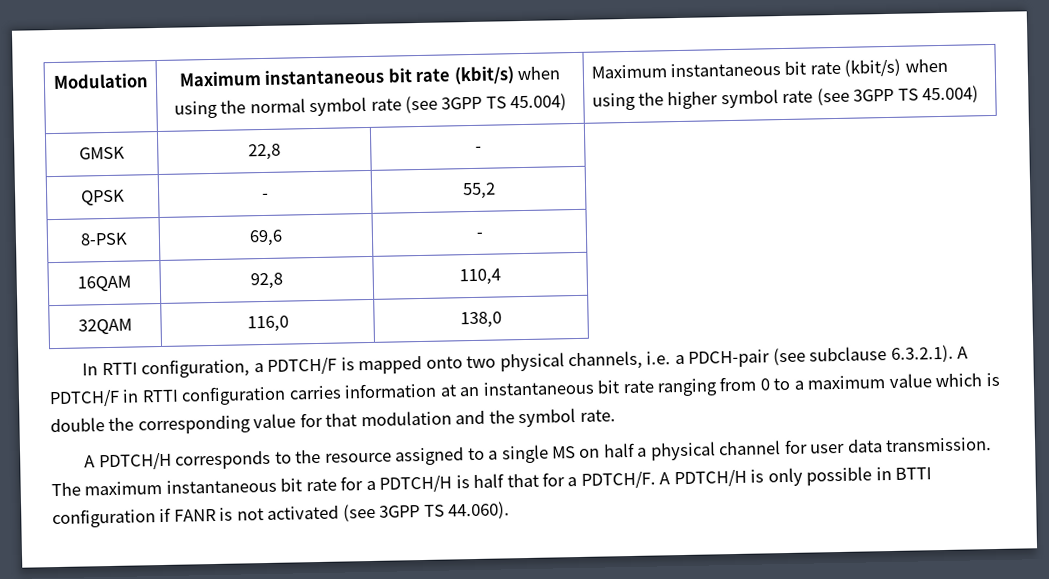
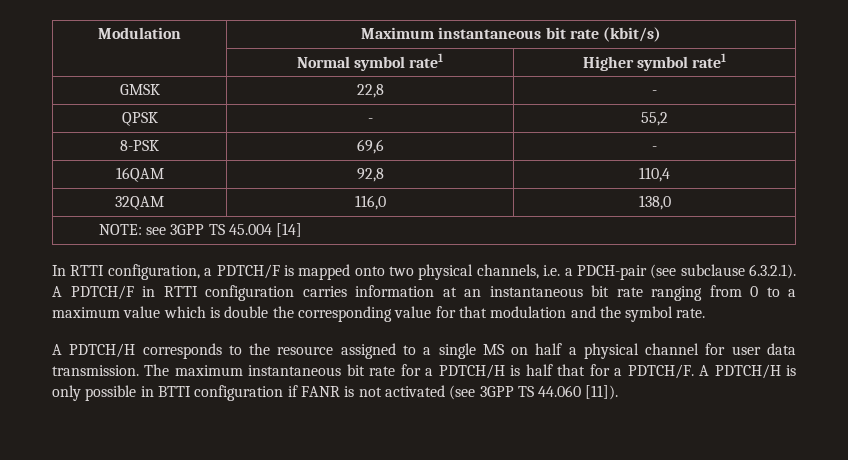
- Modulation | Maximum instantaneous bit rate (kbit/s) when using the normal symbol rate (see 3GPP TS 45.004) | Maximum instantaneous bit rate (kbit/s) when using the higher symbol rate (see 3GPP TS 45.004)
+ Modulation | Maximum instantaneous bit rate (kbit/s)
+ | Normal symbol rate1 | Higher symbol rate1
+ NOTE: see 3GPP TS 45.004 [14]
- A PDTCH/H is only possible in BTTI configuration if FANR is not activated (see 3GPP TS 44.060).
+ A PDTCH/H is only possible in BTTI configuration if FANR is not activated (see 3GPP TS 44.060 [11]).

